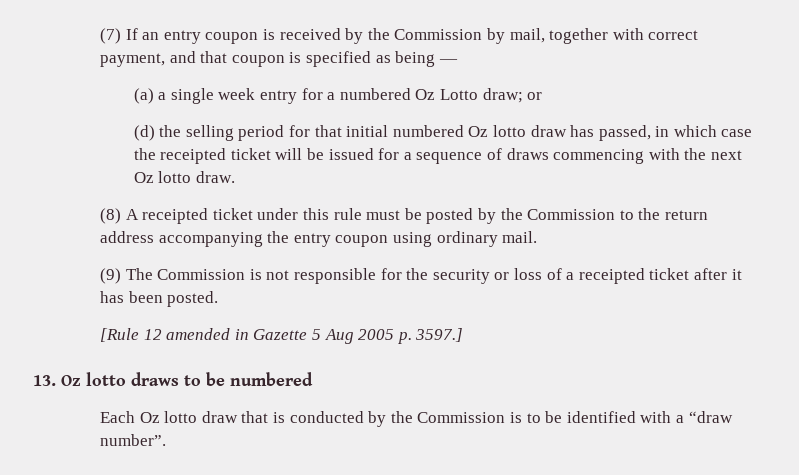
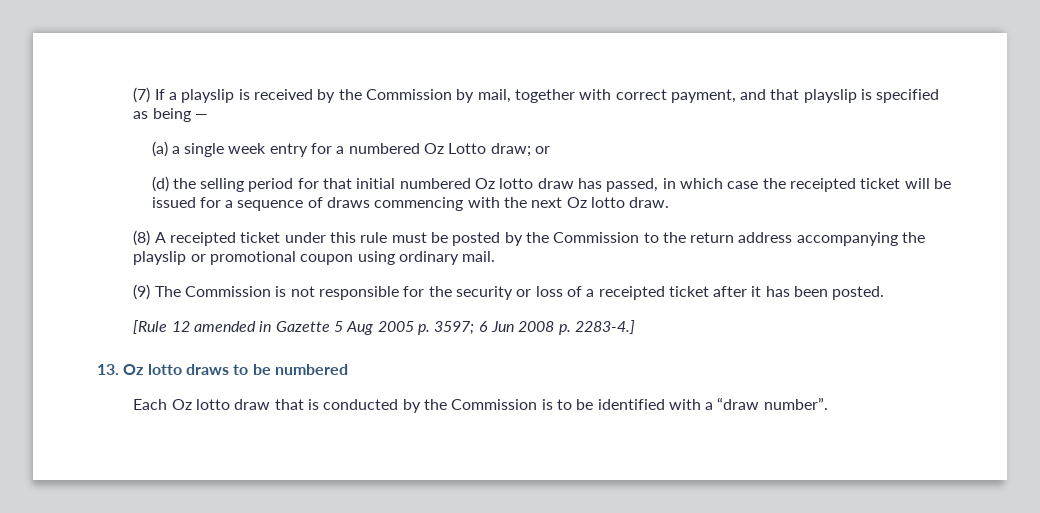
- (7) If an entry coupon is received by the Commission by mail, together with correct payment, and that coupon is specified as being —
+ (7) If a playslip is received by the Commission by mail, together with correct payment, and that playslip is specified as being —
- (8) A receipted ticket under this rule must be posted by the Commission to the return address accompanying the entry coupon using ordinary mail.
+ (8) A receipted ticket under this rule must be posted by the Commission to the return address accompanying the playslip or promotional coupon using ordinary mail.
- [Rule 12 amended in Gazette 5 Aug 2005 p. 3597.]
+ [Rule 12 amended in Gazette 5 Aug 2005 p. 3597; 6 Jun 2008 p. 2283-4.]

